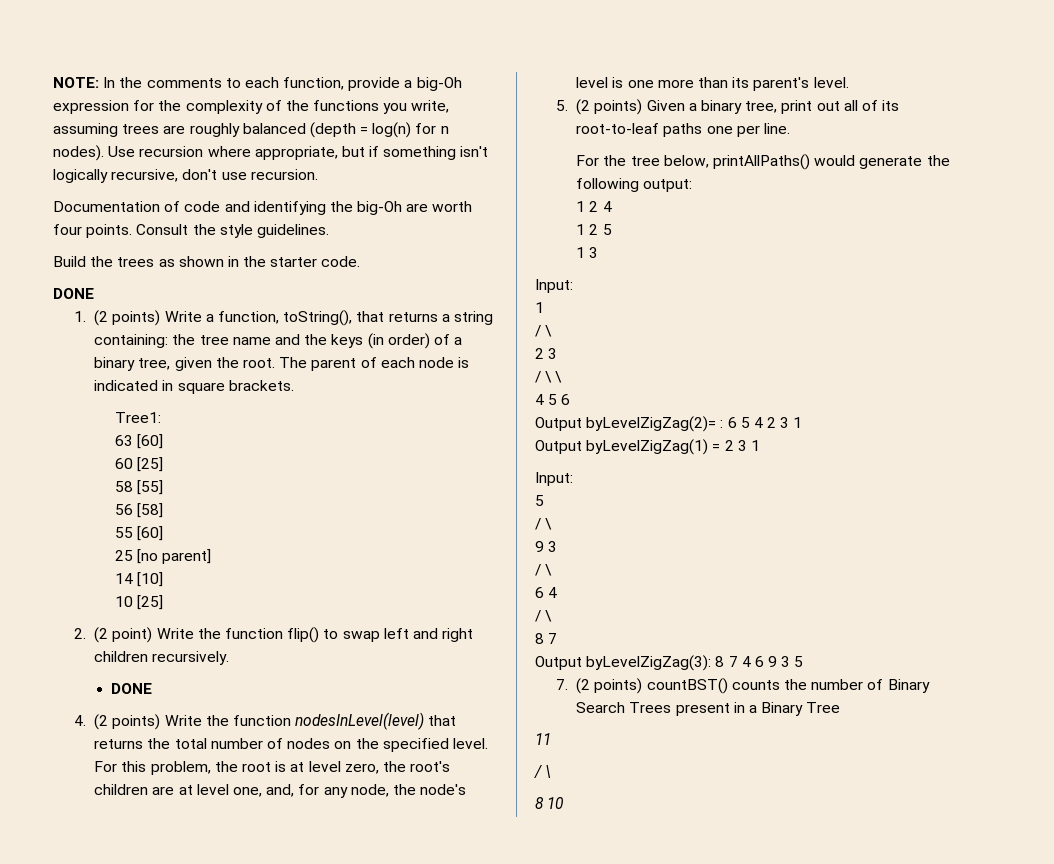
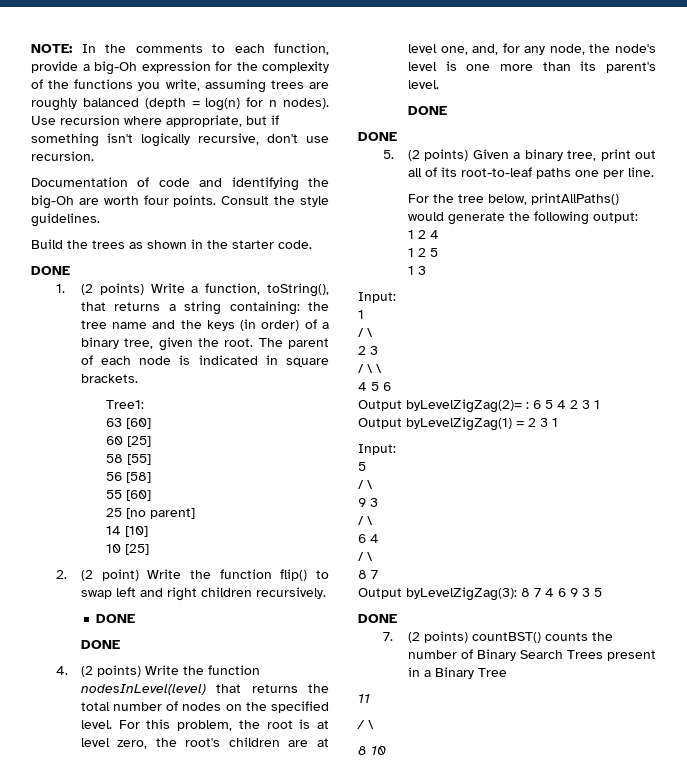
  2. (2 point) Write the function flip() to swap left and right children recursively.
+ DONE
  For this problem, the root is at level zero, the root's children are at level one, and, for any node, the node's level is one more than its parent's level.
+ DONE
+ DONE
  Output byLevelZigZag(3): 8 7 4 6 9 3 5
+ DONE

